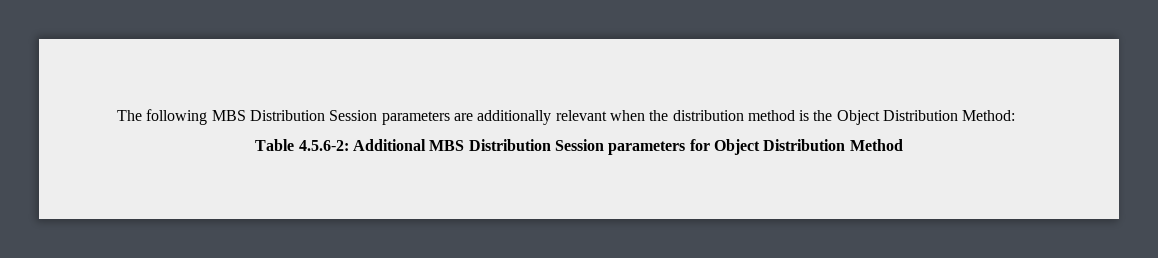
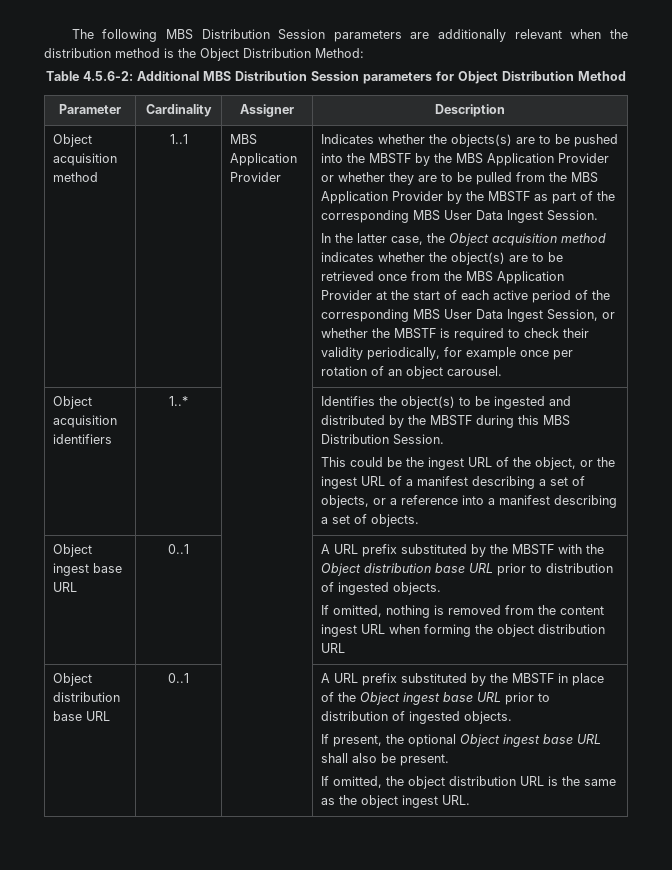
+ Parameter | Cardinality | Assigner | Description
+ Object acquisition method | 1..1 | MBS Application Provider | Indicates whether the objects(s) are to be pushed into the MBSTF by the MBS Application Provider or whether they are to be pulled from the MBS Application Provider by the MBSTF as part of the corresponding MBS User Data Ingest Session.
+ In the latter case, the Object acquisition method indicates whether the object(s) are to be retrieved once from the MBS Application Provider at the start of each active period of the corresponding MBS User Data Ingest Session, or whether the MBSTF is required to check their validity periodically, for example once per rotation of an object carousel.
+ Object acquisition identifiers | 1..* | | Identifies the object(s) to be ingested and distributed by the MBSTF during this MBS Distribution Session.
+ This could be the ingest URL of the object, or the ingest URL of a manifest describing a set of objects, or a reference into a manifest describing a set of objects.
+ Object ingest base URL | 0..1 | | A URL prefix substituted by the MBSTF with the Object distribution base URL prior to distribution of ingested objects.
+ If omitted, nothing is removed from the content ingest URL when forming the object distribution URL
+ Object distribution base URL | 0..1 | | A URL prefix substituted by the MBSTF in place of the Object ingest base URL prior to distribution of ingested objects.
+ If present, the optional Object ingest base URL shall also be present.
+ If omitted, the object distribution URL is the same as the object ingest URL.

